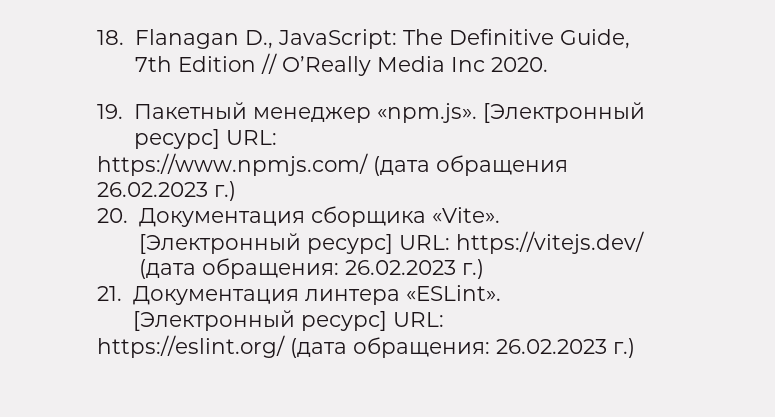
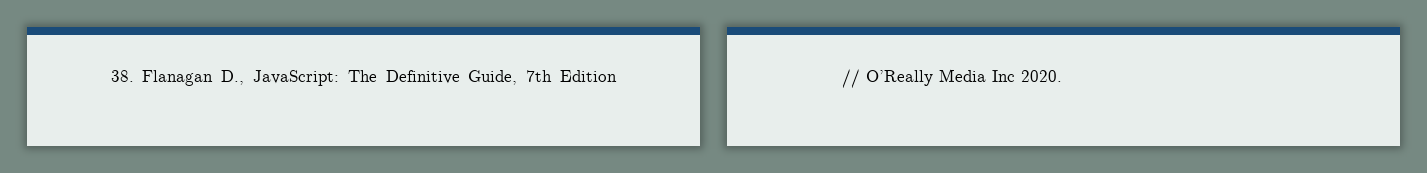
- 18. Flanagan D., JavaScript: The Definitive Guide, 7th Edition // O’Really Media Inc 2020.
+ 38. Flanagan D., JavaScript: The Definitive Guide, 7th Edition // O’Really Media Inc 2020.
- 19. Пакетный менеджер «npm.js». [Электронный ресурс] URL:
- https://www.npmjs.com/ (дата обращения 26.02.2023 г.)
- 20. Документация сборщика «Vite». [Электронный ресурс] URL: https://vitejs.dev/ (дата обращения: 26.02.2023 г.)
- 21. Документация линтера «ESLint». [Электронный ресурс] URL:
- https://eslint.org/ (дата обращения: 26.02.2023 г.)

